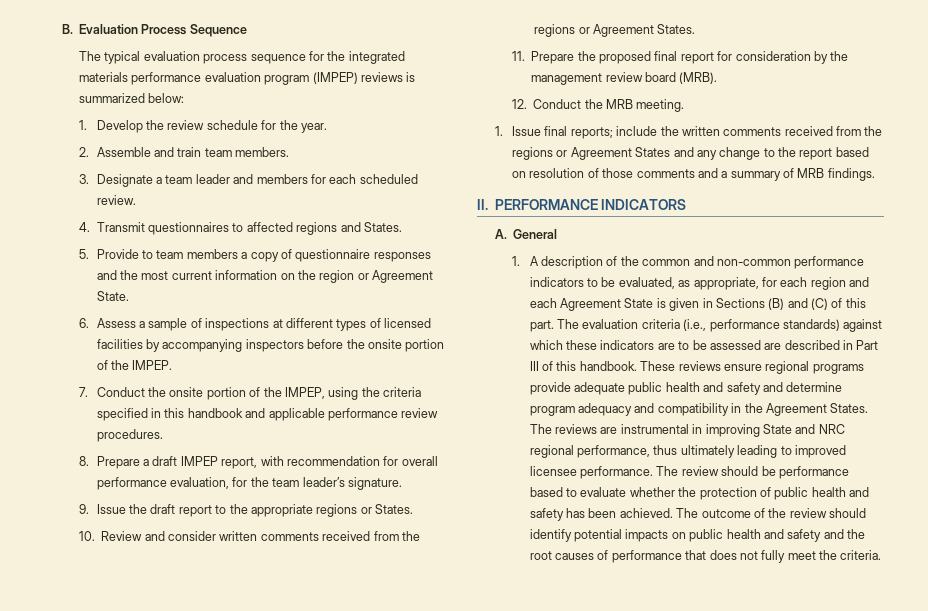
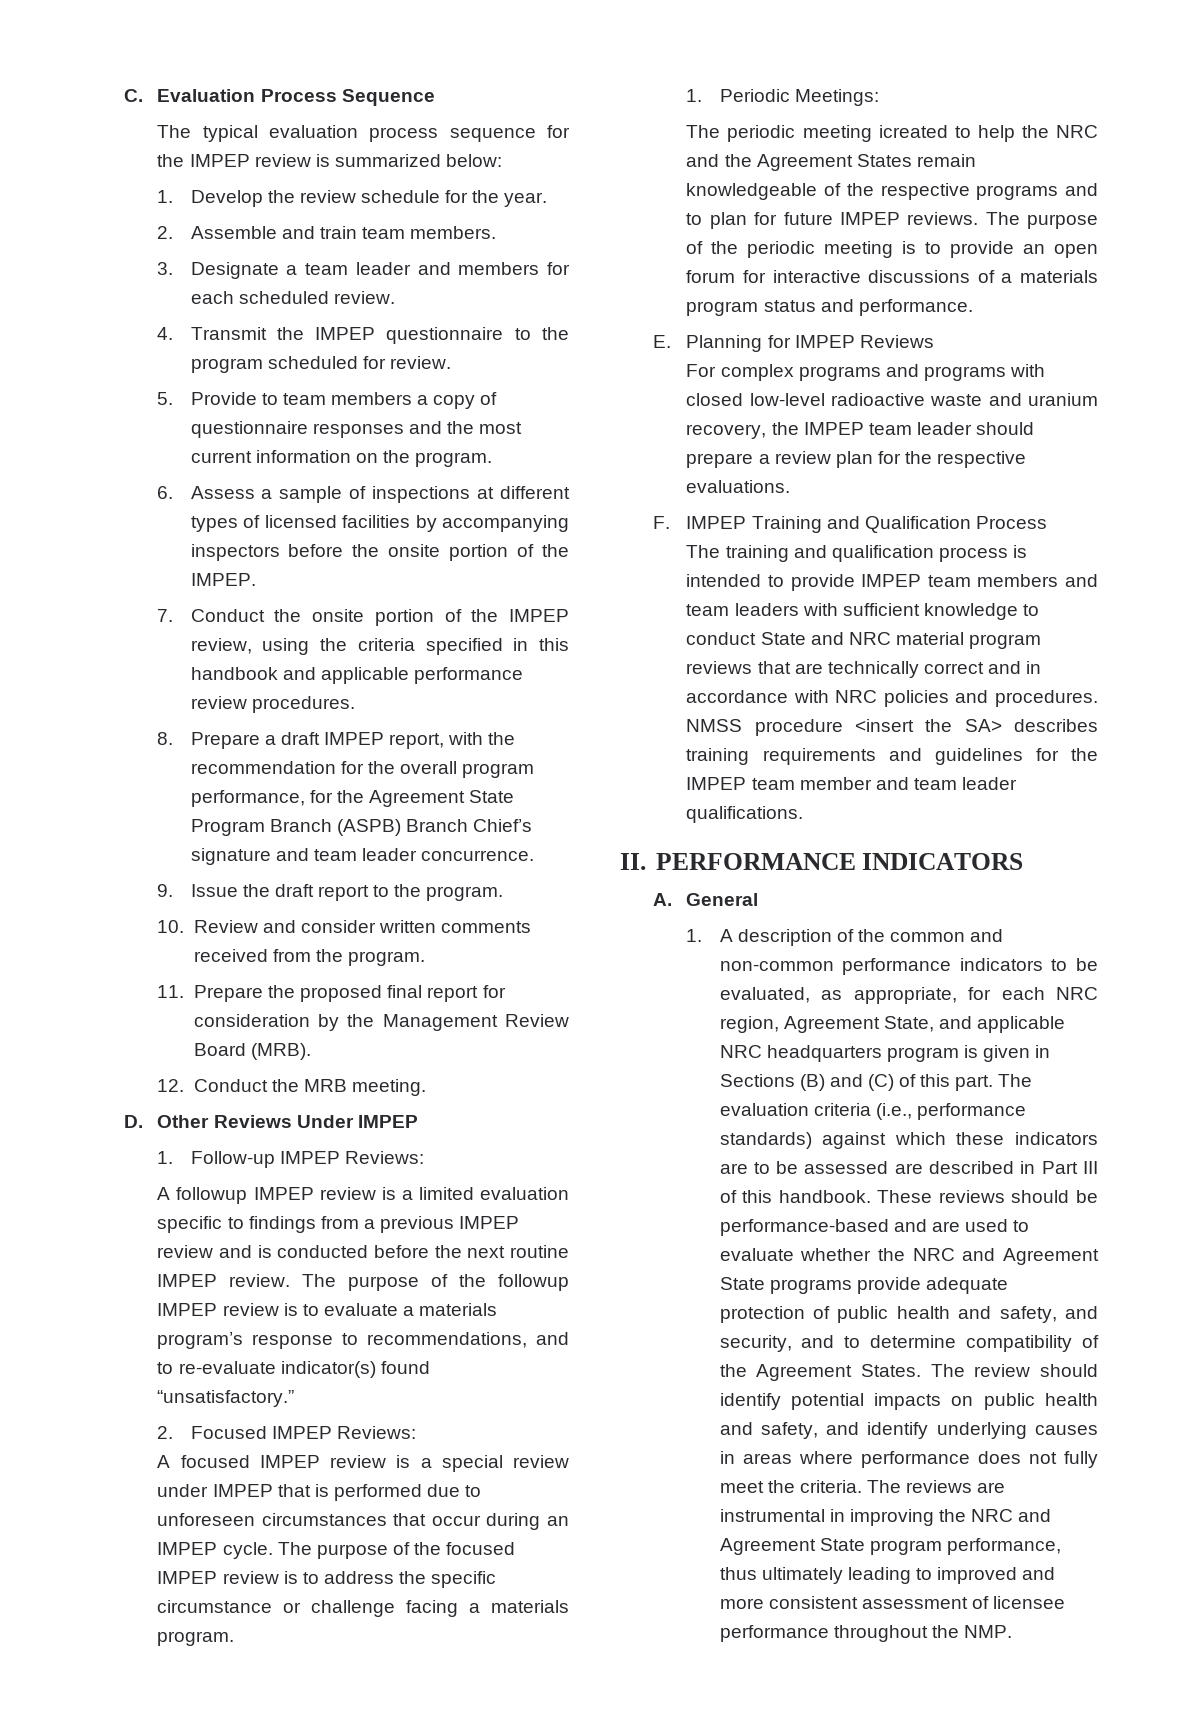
- B. Evaluation Process Sequence
+ C. Evaluation Process Sequence
- The typical evaluation process sequence for the integrated materials performance evaluation program (IMPEP) reviews is summarized below:
+ The typical evaluation process sequence for the IMPEP review is summarized below:
- 4. Transmit questionnaires to affected regions and States.
+ 4. Transmit the IMPEP questionnaire to the program scheduled for review.
- 5. Provide to team members a copy of questionnaire responses and the most current information on the region or Agreement State.
+ 5. Provide to team members a copy of questionnaire responses and the most current information on the program.
- 7. Conduct the onsite portion of the IMPEP, using the criteria specified in this handbook and applicable performance review procedures.
+ 7. Conduct the onsite portion of the IMPEP review, using the criteria specified in this handbook and applicable performance review procedures.
- 8. Prepare a draft IMPEP report, with recommendation for overall performance evaluation, for the team leader’s signature.
+ 8. Prepare a draft IMPEP report, with the recommendation for the overall program performance, for the Agreement State Program Branch (ASPB) Branch Chief’s signature and team leader concurrence.
- 9. Issue the draft report to the appropriate regions or States.
+ 9. Issue the draft report to the program.
- 10. Review and consider written comments received from the regions or Agreement States.
+ 10. Review and consider written comments received from the program.
- 11. Prepare the proposed final report for consideration by the management review board (MRB).
+ 11. Prepare the proposed final report for consideration by the Management Review Board (MRB).
- 1. Issue final reports; include the written comments received from the regions or Agreement States and any change to the report based on resolution of those comments and a summary of MRB findings.
+ D. Other Reviews Under IMPEP
+ 1. Follow-up IMPEP Reviews:
+ A followup IMPEP review is a limited evaluation specific to findings from a previous IMPEP review and is conducted before the next routine IMPEP review. The purpose of the followup IMPEP review is to evaluate a materials program’s response to recommendations, and to re-evaluate indicator(s) found “unsatisfactory.”
+ 2. Focused IMPEP Reviews:
+ A focused IMPEP review is a special review under IMPEP that is performed due to unforeseen circumstances that occur during an IMPEP cycle. The purpose of the focused IMPEP review is to address the specific circumstance or challenge facing a materials program.
+ 1. Periodic Meetings:
+ The periodic meeting icreated to help the NRC and the Agreement States remain knowledgeable of the respective programs and to plan for future IMPEP reviews. The purpose of the periodic meeting is to provide an open forum for interactive discussions of a materials program status and performance.
+ E. Planning for IMPEP Reviews
+ For complex programs and programs with closed low-level radioactive waste and uranium recovery, the IMPEP team leader should prepare a review plan for the respective evaluations.
+ F. IMPEP Training and Qualification Process
+ The training and qualification process is intended to provide IMPEP team members and team leaders with sufficient knowledge to conduct State and NRC material program reviews that are technically correct and in accordance with NRC policies and procedures. NMSS procedure <insert the SA> describes training requirements and guidelines for the IMPEP team member and team leader qualifications.
- 1. A description of the common and non-common performance indicators to be evaluated, as appropriate, for each region and each Agreement State is given in Sections (B) and (C) of this part.
+ 1. A description of the common and non-common performance indicators to be evaluated, as appropriate, for each NRC region, Agreement State, and applicable NRC headquarters program is given in Sections (B) and (C) of this part.
- These reviews ensure regional programs provide adequate public health and safety and determine program adequacy and compatibility in the Agreement States. The reviews are instrumental in improving State and NRC regional performance, thus ultimately leading to improved licensee performance. The review should be performance based to evaluate whether the protection of public health and safety has been achieved. The outcome of the review should identify potential impacts on public health and safety and the root causes of performance that does not fully meet the criteria.
+ These reviews should be performance-based and are used to evaluate whether the NRC and Agreement State programs provide adequate protection of public health and safety, and security, and to determine compatibility of the Agreement States. The review should identify potential impacts on public health and safety, and identify underlying causes in areas where performance does not fully meet the criteria.
+ The reviews are instrumental in improving the NRC and Agreement State program performance, thus ultimately leading to improved and more consistent assessment of licensee performance throughout the NMP.

